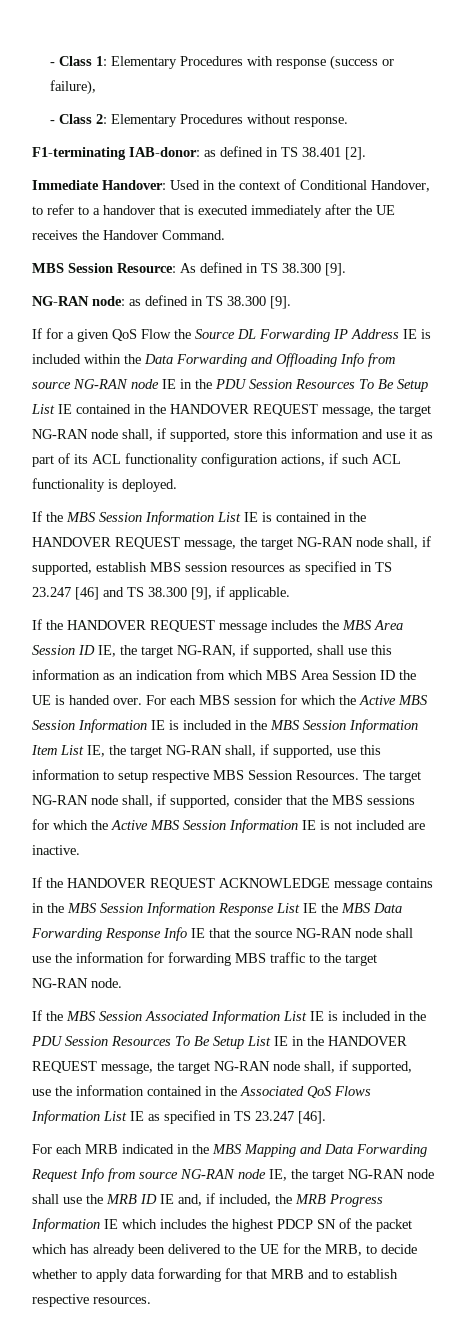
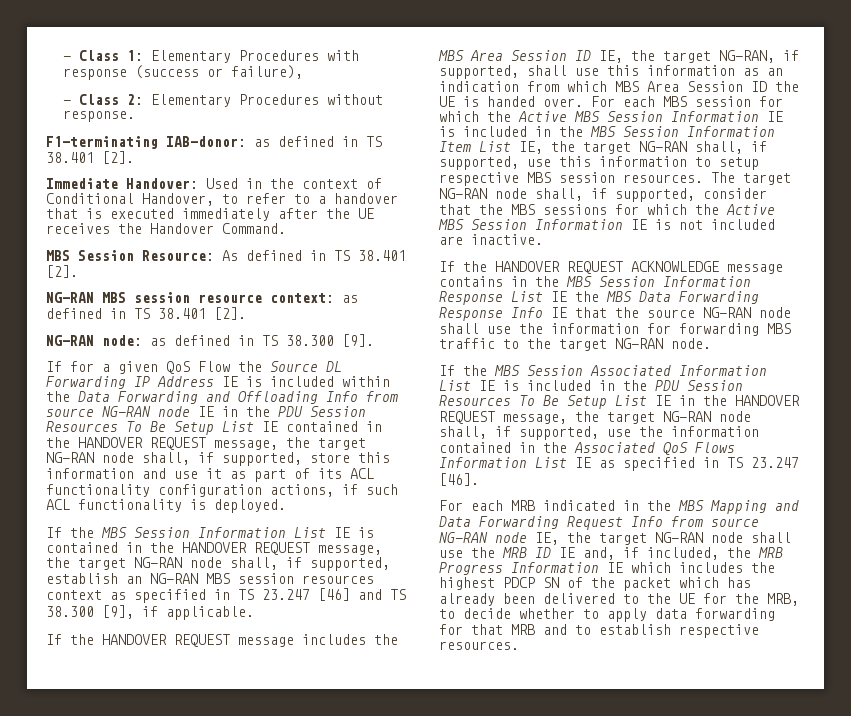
- MBS Session Resource: As defined in TS 38.300 [9].
+ MBS Session Resource: As defined in TS 38.401 [2].
+ NG-RAN MBS session resource context: as defined in TS 38.401 [2].
- If the MBS Session Information List IE is contained in the HANDOVER REQUEST message, the target NG-RAN node shall, if supported, establish MBS session resources as specified in TS 23.247 [46] and TS 38.300 [9], if applicable.
+ If the MBS Session Information List IE is contained in the HANDOVER REQUEST message, the target NG-RAN node shall, if supported, establish an NG-RAN MBS session resources context as specified in TS 23.247 [46] and TS 38.300 [9], if applicable.
- For each MBS session for which the Active MBS Session Information IE is included in the MBS Session Information Item List IE, the target NG-RAN shall, if supported, use this information to setup respective MBS Session Resources.
+ For each MBS session for which the Active MBS Session Information IE is included in the MBS Session Information Item List IE, the target NG-RAN shall, if supported, use this information to setup respective MBS session resources.

